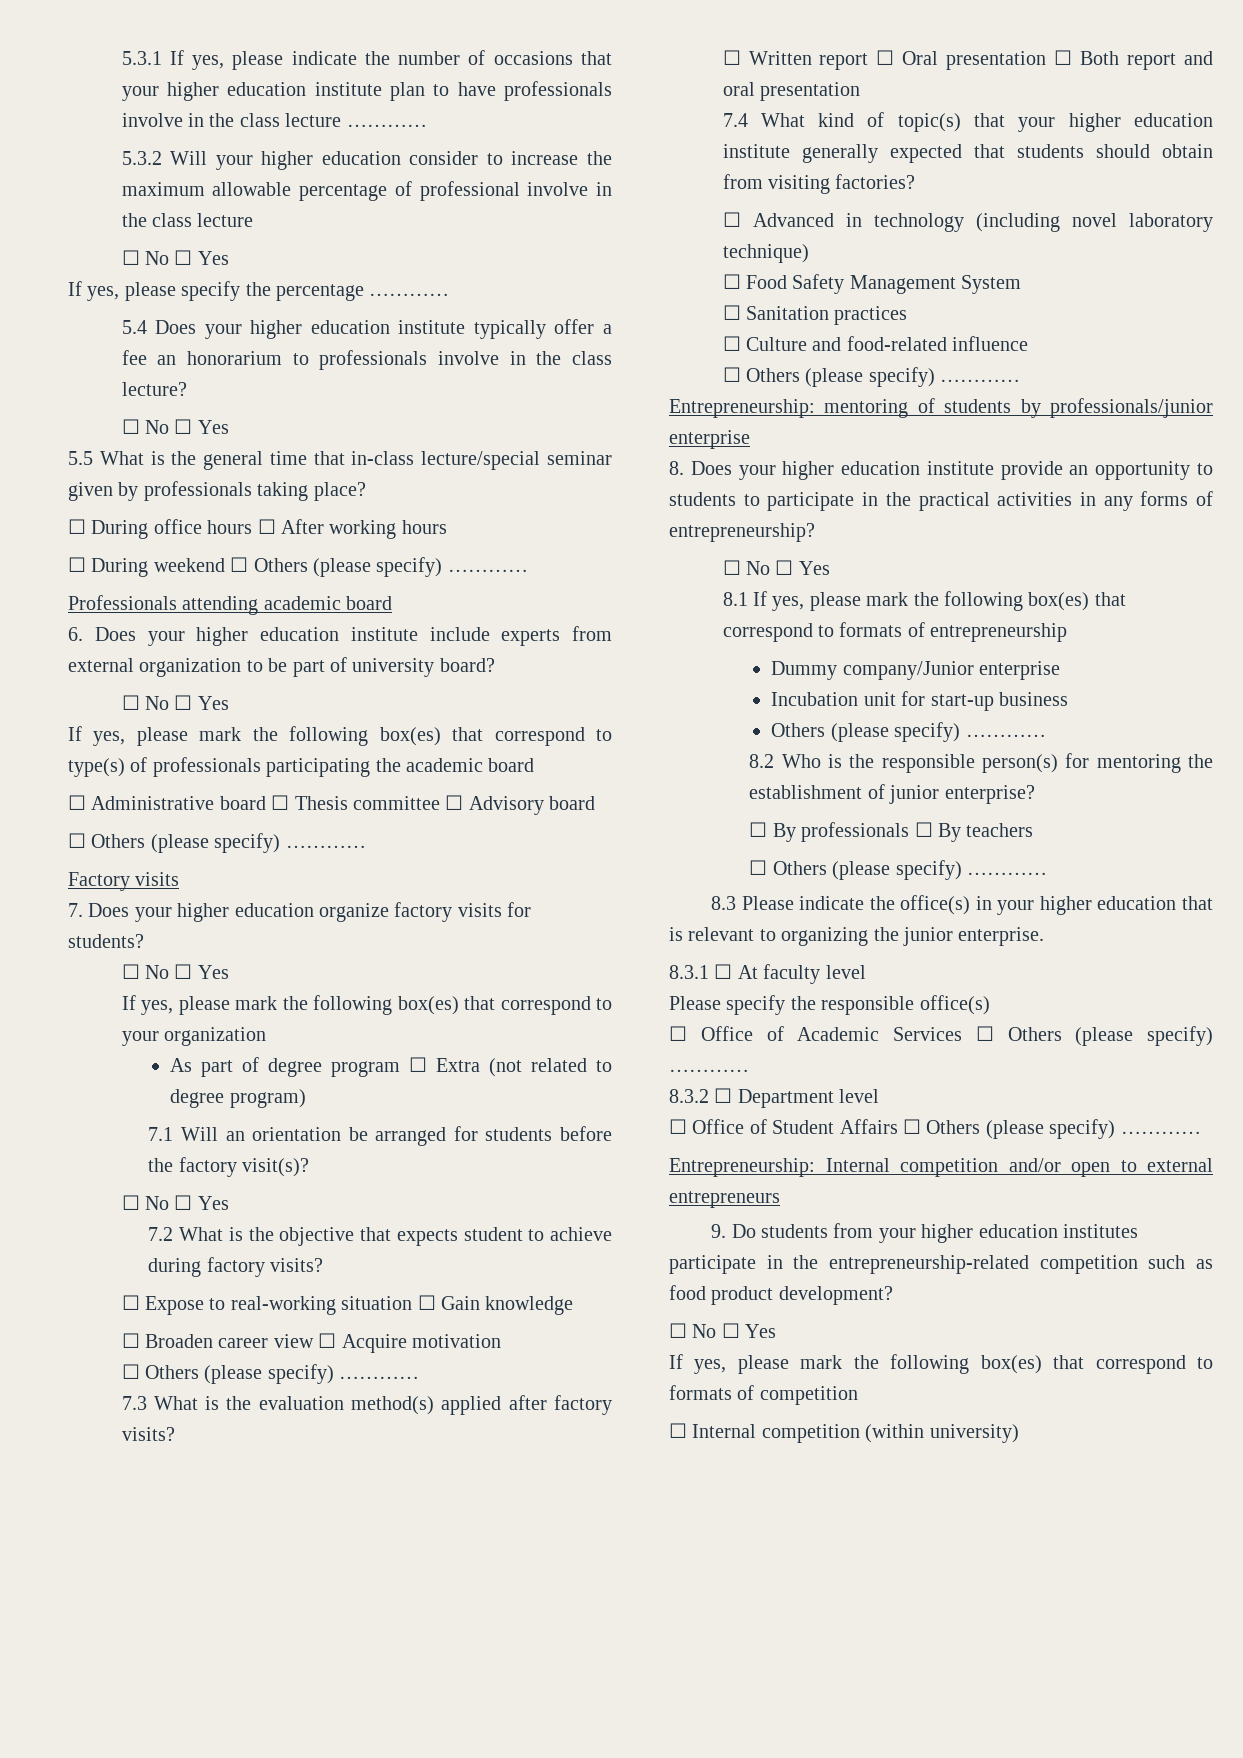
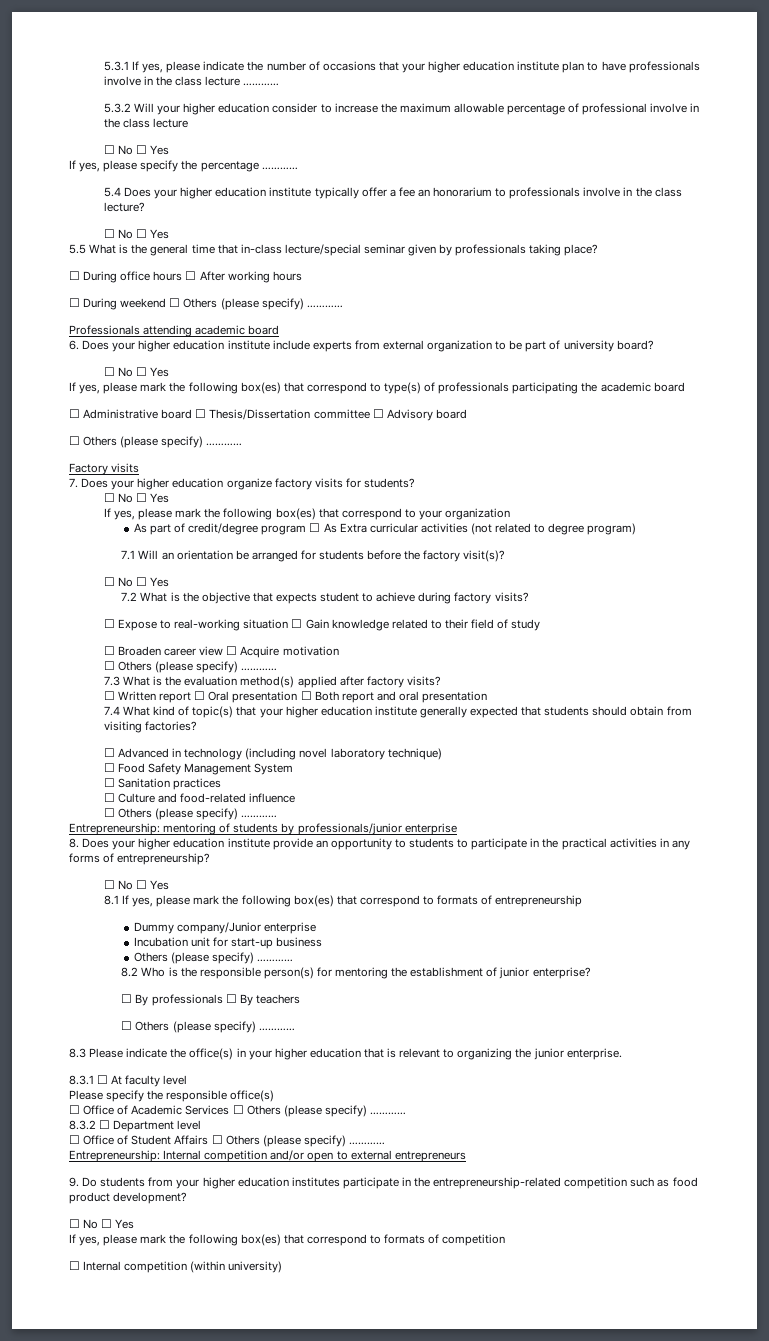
- ☐ Administrative board ☐ Thesis committee ☐ Advisory board
+ ☐ Administrative board ☐ Thesis/Dissertation committee ☐ Advisory board
- As part of degree program ☐ Extra (not related to degree program)
+ As part of credit/degree program ☐ As Extra curricular activities (not related to degree program)
- ☐ Expose to real-working situation ☐ Gain knowledge
+ ☐ Expose to real-working situation ☐ Gain knowledge related to their field of study

